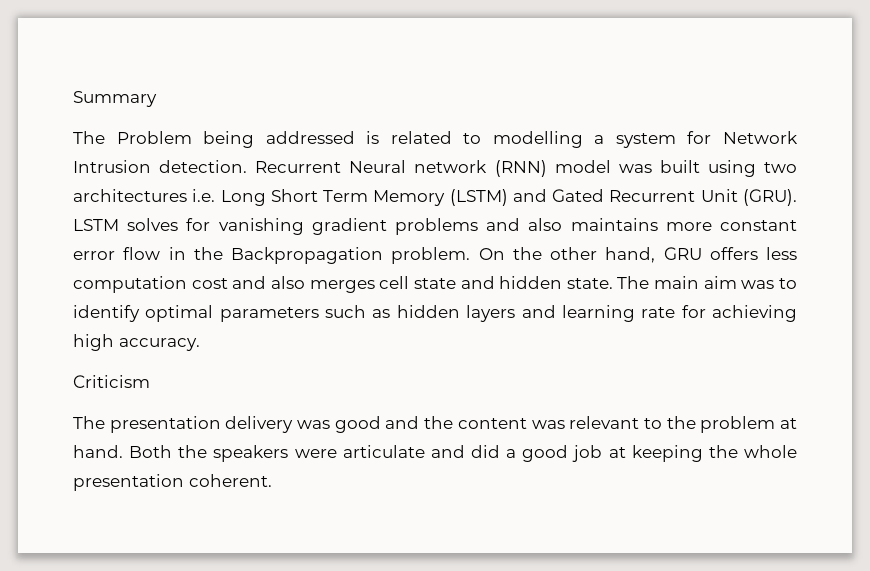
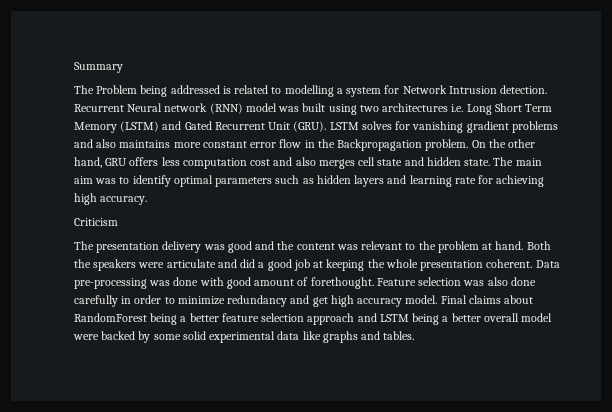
+ Data pre-processing was done with good amount of forethought. Feature selection was also done carefully in order to minimize redundancy and get high accuracy model. Final claims about RandomForest being a better feature selection approach and LSTM being a better overall model were backed by some solid experimental data like graphs and tables.

